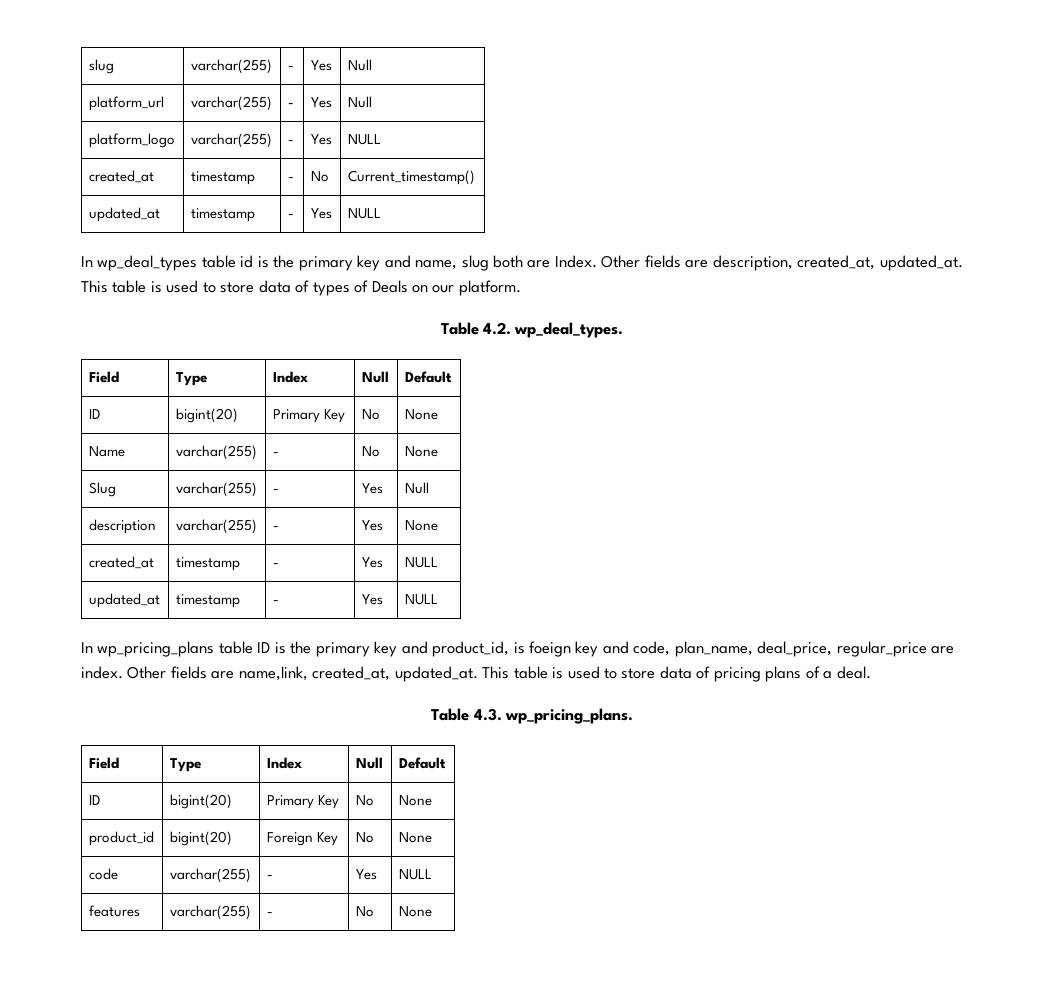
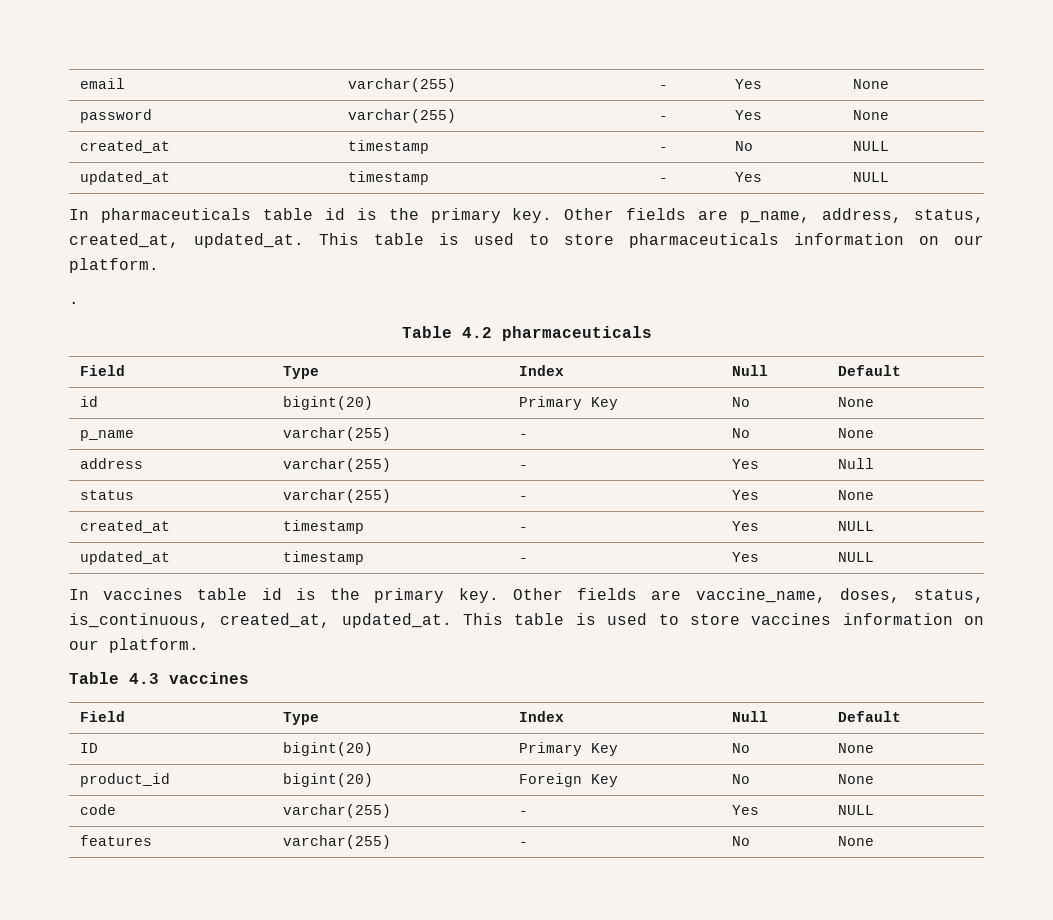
- slug | varchar(255) | - | Yes | Null
- platform_url | varchar(255) | - | Yes | Null
- platform_logo | varchar(255) | - | Yes | NULL
+ email | varchar(255) | - | Yes | None
+ password | varchar(255) | - | Yes | None
- created_at | timestamp | - | No | Current_timestamp()
+ created_at | timestamp | - | No | NULL
  updated_at | timestamp | - | Yes | NULL
- In wp_deal_types table id is the primary key and name, slug both are Index. Other fields are description, created_at, updated_at. This table is used to store data of types of Deals on our platform.
- Table 4.2. wp_deal_types.
+ In pharmaceuticals table id is the primary key. Other fields are p_name, address, status, created_at, updated_at. This table is used to store pharmaceuticals information on our platform.
+ .
+ Table 4.2 pharmaceuticals
  Field | Type | Index | Null | Default
- ID | bigint(20) | Primary Key | No | None
- Name | varchar(255) | - | No | None
+ id | bigint(20) | Primary Key | No | None
+ p_name | varchar(255) | - | No | None
- Slug | varchar(255) | - | Yes | Null
- description | varchar(255) | - | Yes | None
+ address | varchar(255) | - | Yes | Null
+ status | varchar(255) | - | Yes | None
- In wp_pricing_plans table ID is the primary key and product_id, is foeign key and code, plan_name, deal_price, regular_price are index. Other fields are name,link, created_at, updated_at. This table is used to store data of pricing plans of a deal.
- Table 4.3. wp_pricing_plans.
+ In vaccines table id is the primary key. Other fields are vaccine_name, doses, status, is_continuous, created_at, updated_at. This table is used to store vaccines information on our platform.
+ Table 4.3 vaccines

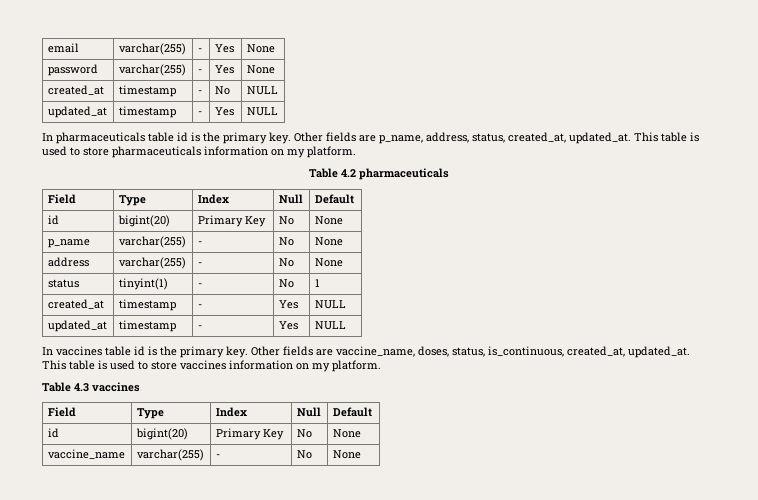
- This table is used to store pharmaceuticals information on our platform.
- .
+ This table is used to store pharmaceuticals information on my platform.
- address | varchar(255) | - | Yes | Null
+ address | varchar(255) | - | No | None
- status | varchar(255) | - | Yes | None
+ status | tinyint(1) | - | No | 1
- This table is used to store vaccines information on our platform.
+ This table is used to store vaccines information on my platform.
  Table 4.3 vaccines
  Field | Type | Index | Null | Default
- ID | bigint(20) | Primary Key | No | None
- product_id | bigint(20) | Foreign Key | No | None
- code | varchar(255) | - | Yes | NULL
- features | varchar(255) | - | No | None
+ id | bigint(20) | Primary Key | No | None
+ vaccine_name | varchar(255) | - | No | None

